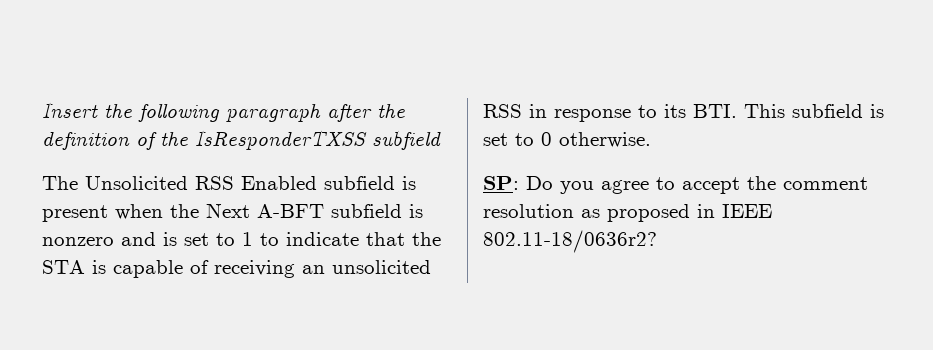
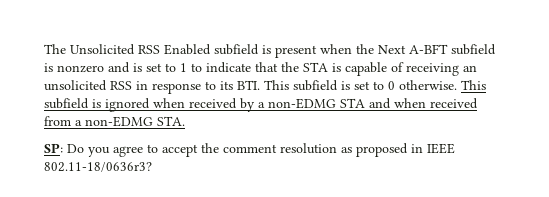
- Insert the following paragraph after the definition of the IsResponderTXSS subfield
+ This subfield is ignored when received by a non-EDMG STA and when received from a non-EDMG STA.
- SP: Do you agree to accept the comment resolution as proposed in IEEE 802.11-18/0636r2?
+ SP: Do you agree to accept the comment resolution as proposed in IEEE 802.11-18/0636r3?

